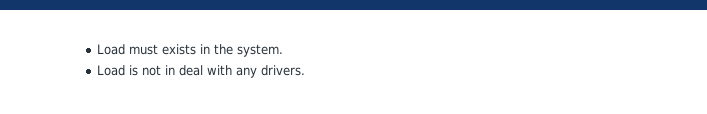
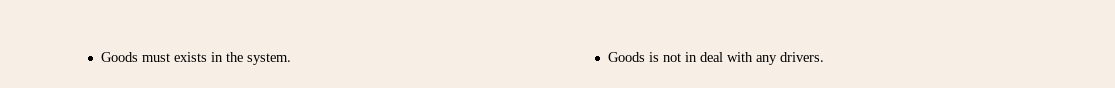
- Load must exists in the system.
+ Goods must exists in the system.
- Load is not in deal with any drivers.
+ Goods is not in deal with any drivers.

